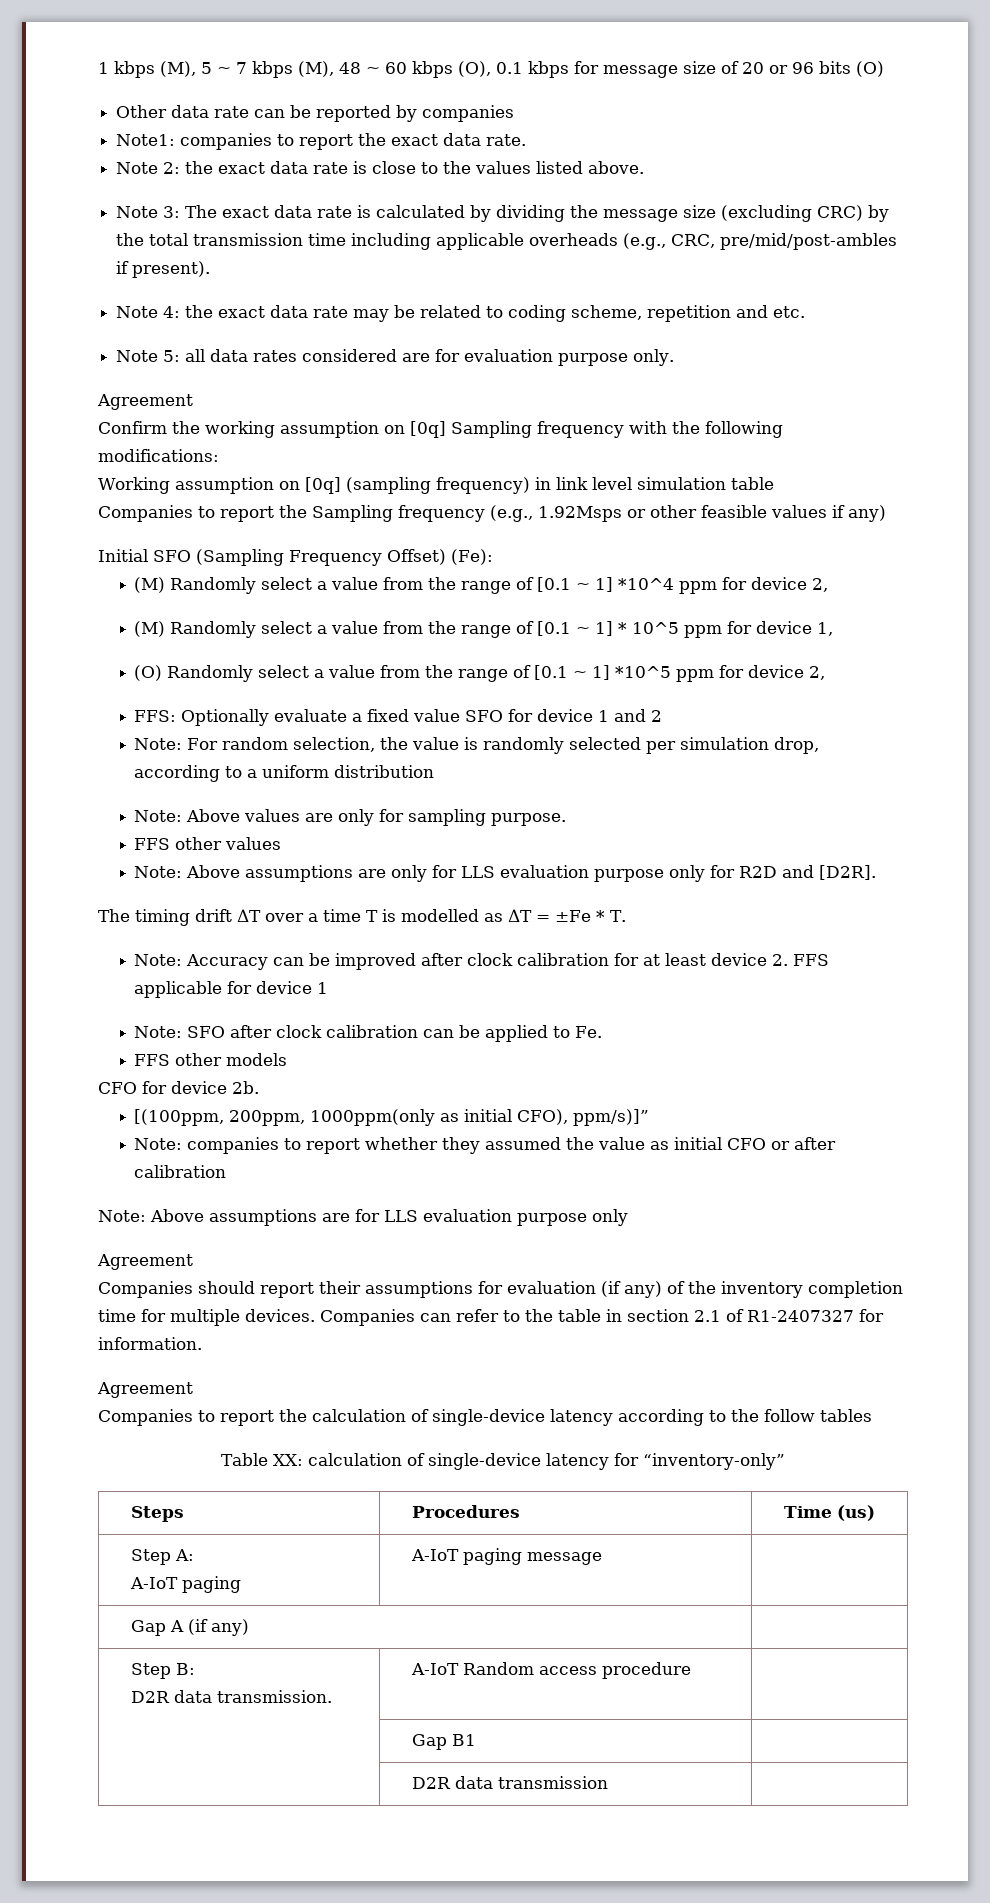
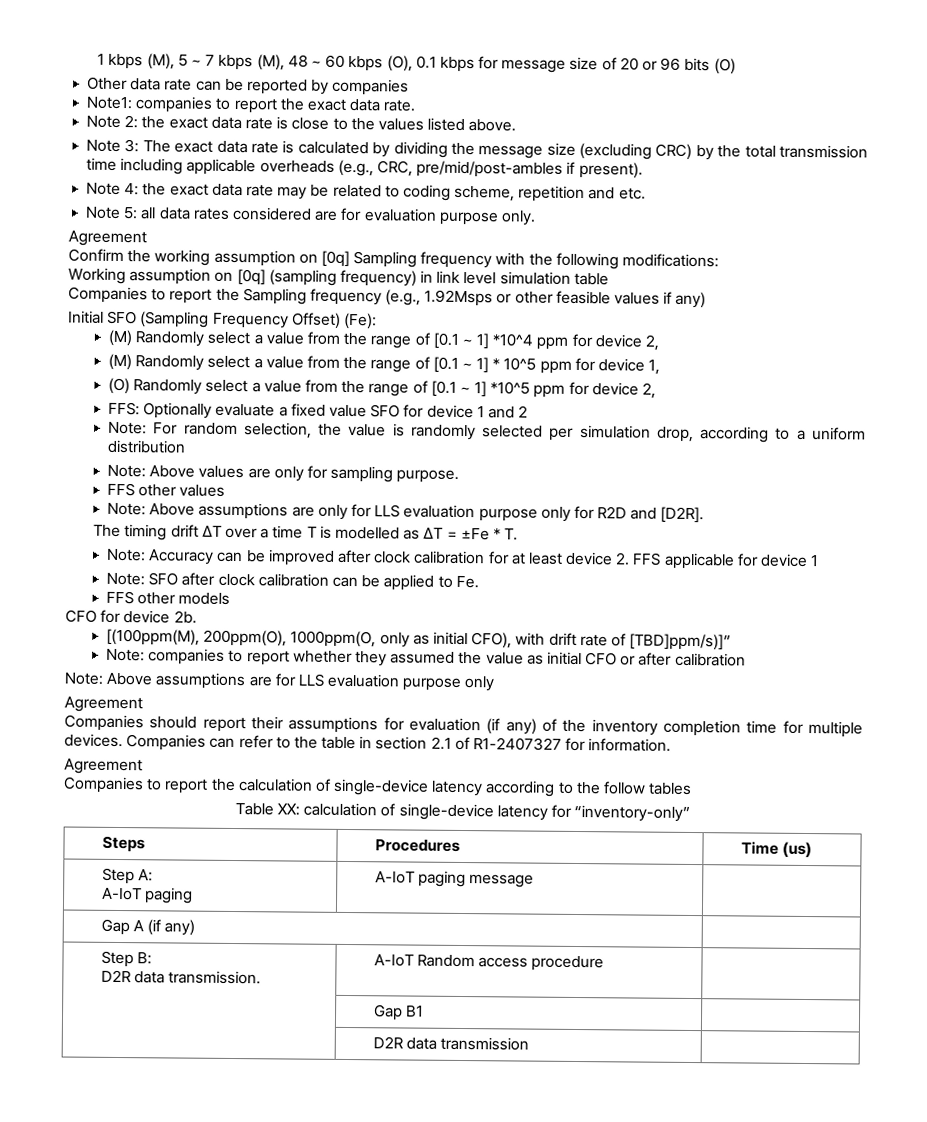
- [(100ppm, 200ppm, 1000ppm(only as initial CFO), ppm/s)]”
+ [(100ppm(M), 200ppm(O), 1000ppm(O, only as initial CFO), with drift rate of [TBD]ppm/s)]”

